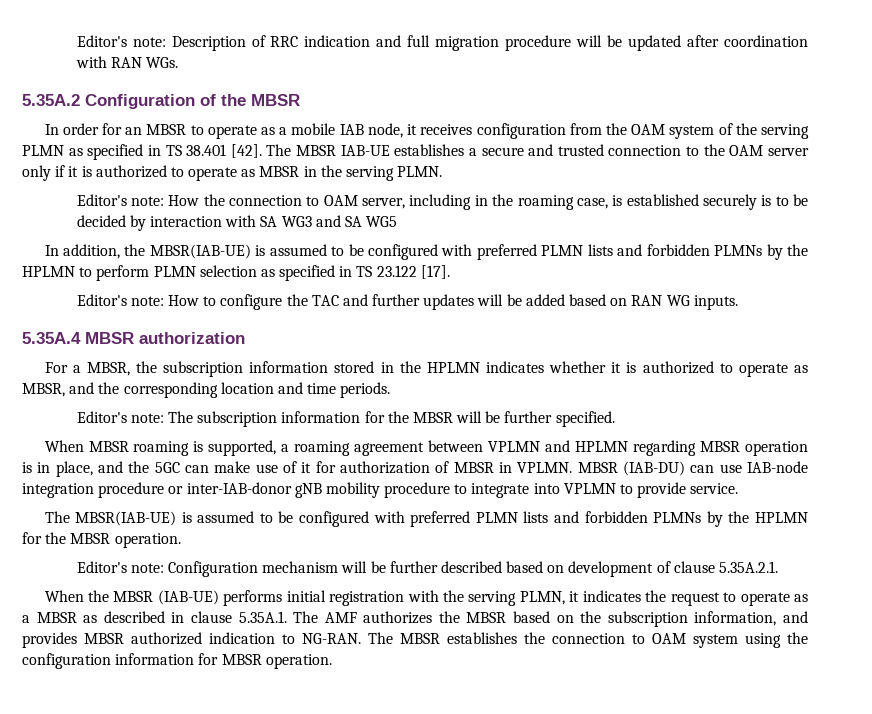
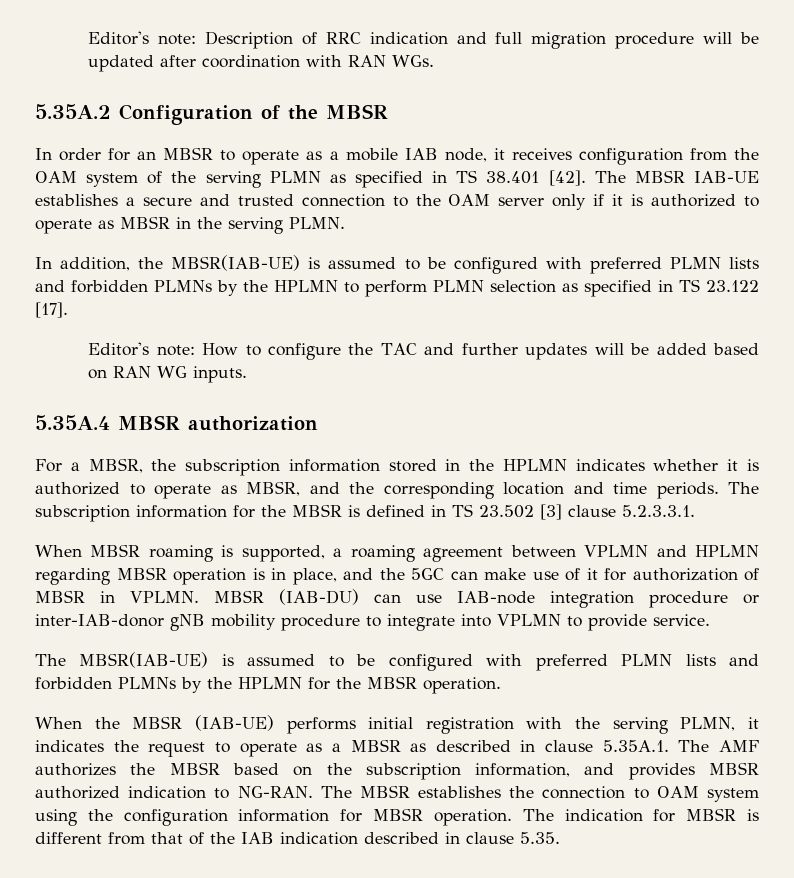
- Editor's note: How the connection to OAM server, including in the roaming case, is established securely is to be decided by interaction with SA WG3 and SA WG5
- For a MBSR, the subscription information stored in the HPLMN indicates whether it is authorized to operate as MBSR, and the corresponding location and time periods.
- Editor's note: The subscription information for the MBSR will be further specified.
+ For a MBSR, the subscription information stored in the HPLMN indicates whether it is authorized to operate as MBSR, and the corresponding location and time periods. The subscription information for the MBSR is defined in TS 23.502 [3] clause 5.2.3.3.1.
- Editor's note: Configuration mechanism will be further described based on development of clause 5.35A.2.1.
+ The indication for MBSR is different from that of the IAB indication described in clause 5.35.

